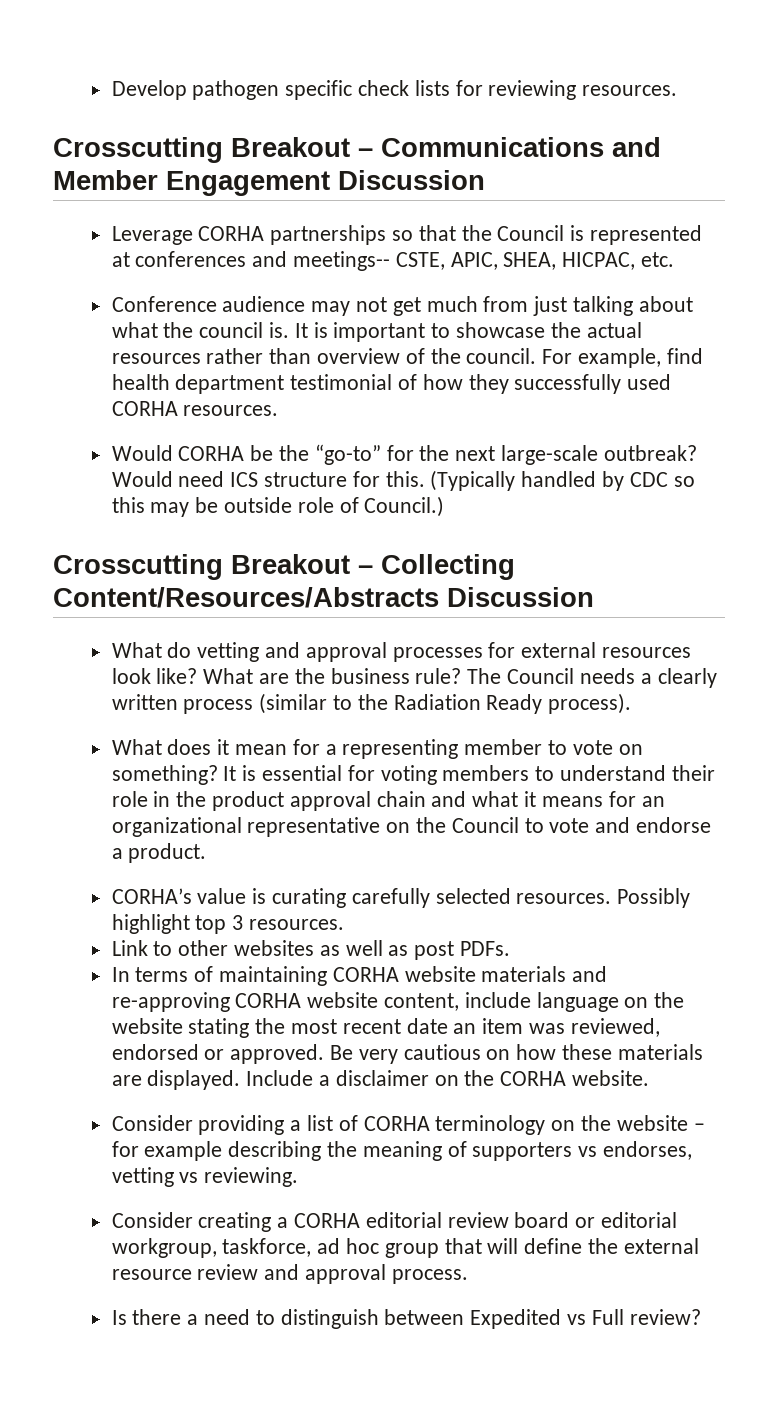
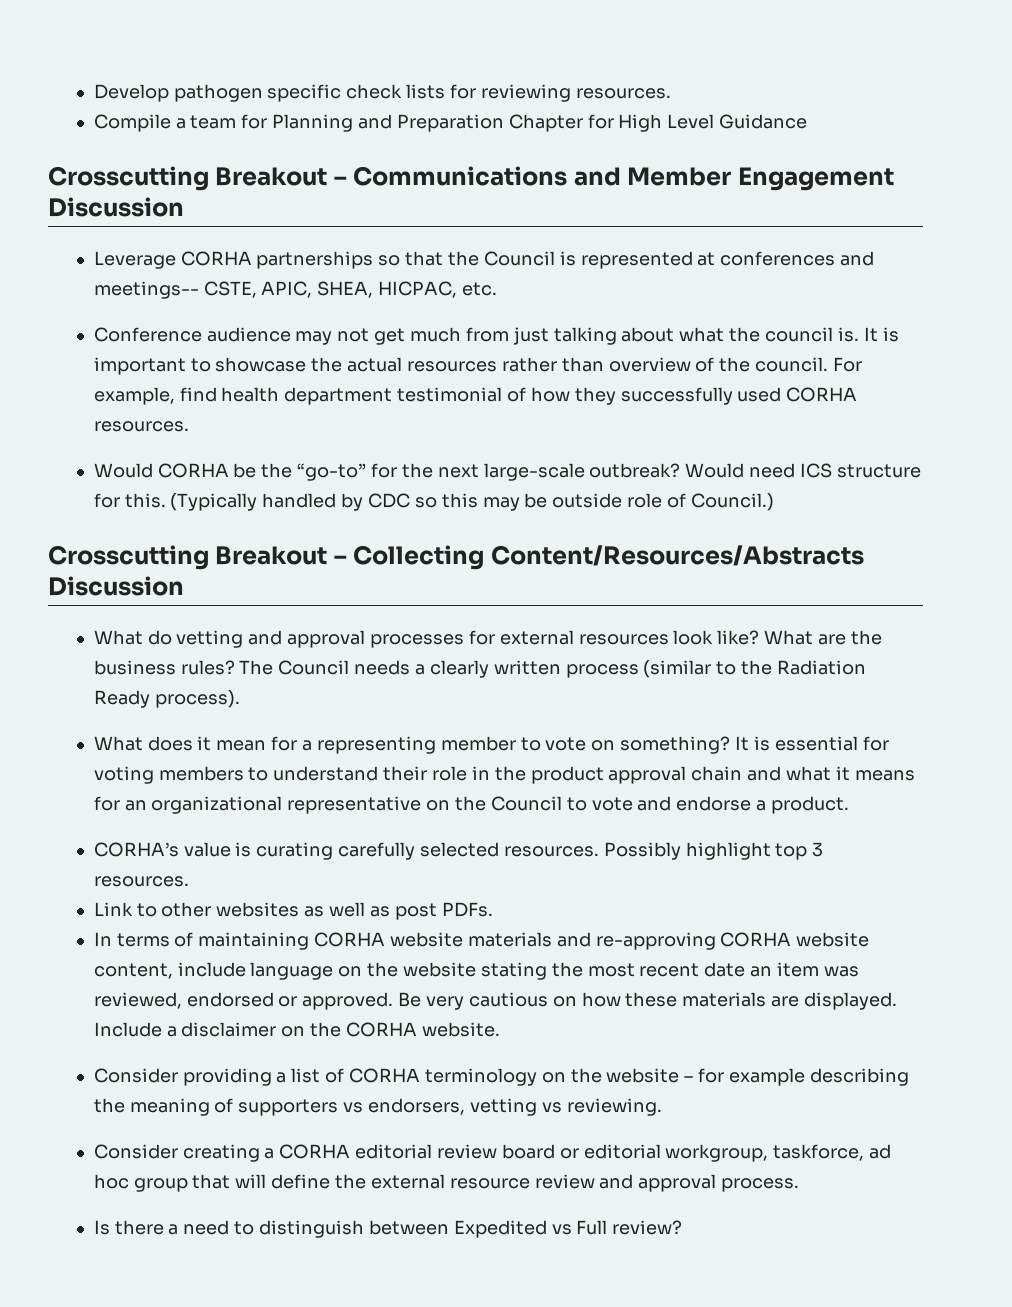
+ Compile a team for Planning and Preparation Chapter for High Level Guidance
- What are the business rule?
+ What are the business rules?
- Consider providing a list of CORHA terminology on the website – for example describing the meaning of supporters vs endorses, vetting vs reviewing.
+ Consider providing a list of CORHA terminology on the website – for example describing the meaning of supporters vs endorsers, vetting vs reviewing.

